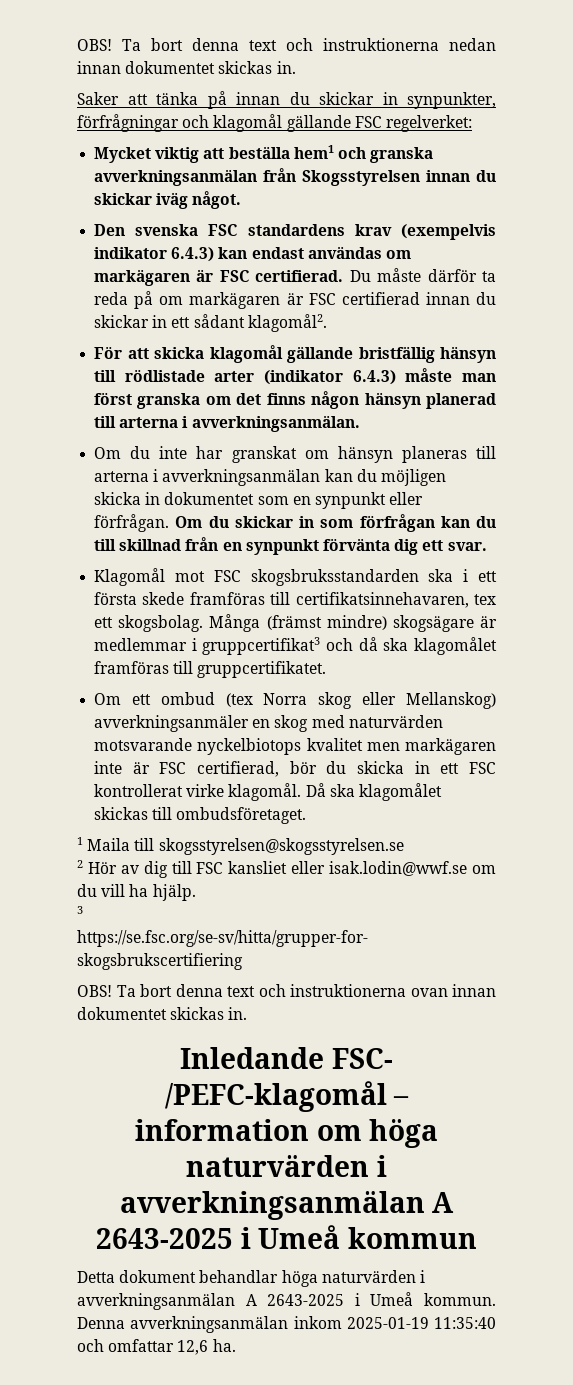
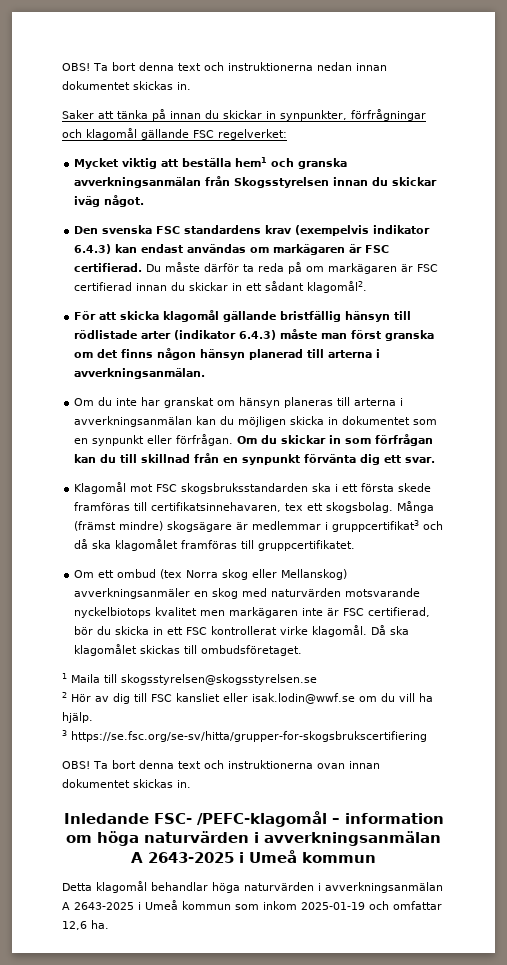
- Detta dokument behandlar höga naturvärden i avverkningsanmälan A 2643-2025 i Umeå kommun. Denna avverkningsanmälan inkom 2025-01-19 11:35:40 och omfattar 12,6 ha.
+ Detta klagomål behandlar höga naturvärden i avverkningsanmälan A 2643-2025 i Umeå kommun som inkom 2025-01-19 och omfattar 12,6 ha.

